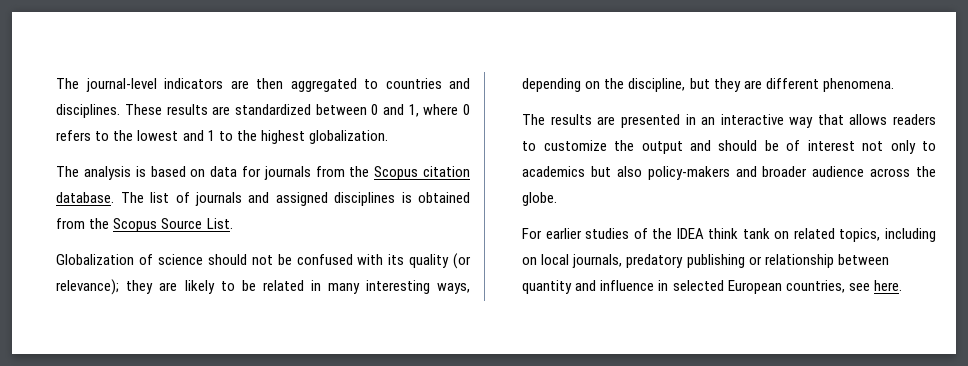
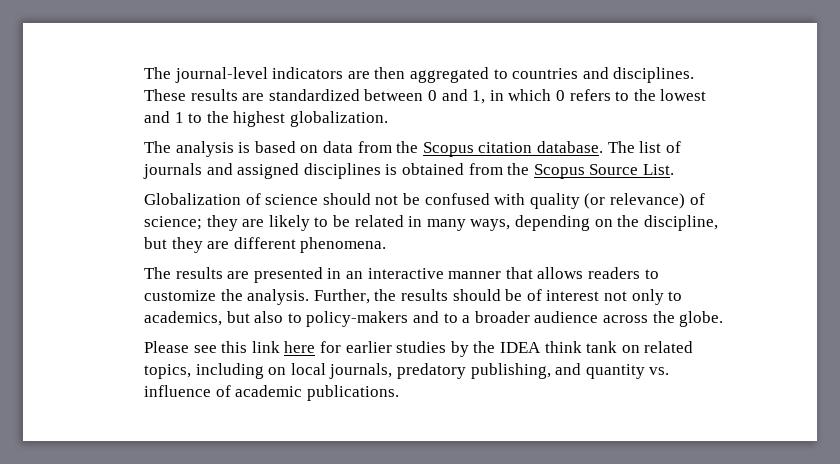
- These results are standardized between 0 and 1, where 0 refers to the lowest and 1 to the highest globalization.
+ These results are standardized between 0 and 1, in which 0 refers to the lowest and 1 to the highest globalization.
- The analysis is based on data for journals from the Scopus citation database.
+ The analysis is based on data from the Scopus citation database.
- Globalization of science should not be confused with its quality (or relevance); they are likely to be related in many interesting ways, depending on the discipline, but they are different phenomena.
+ Globalization of science should not be confused with quality (or relevance) of science; they are likely to be related in many ways, depending on the discipline, but they are different phenomena.
- The results are presented in an interactive way that allows readers to customize the output and should be of interest not only to academics but also policy-makers and broader audience across the globe.
+ The results are presented in an interactive manner that allows readers to customize the analysis. Further, the results should be of interest not only to academics, but also to policy-makers and to a broader audience across the globe.
- For earlier studies of the IDEA think tank on related topics, including on local journals, predatory publishing or relationship between quantity and influence in selected European countries, see here.
+ Please see this link here for earlier studies by the IDEA think tank on related topics, including on local journals, predatory publishing, and quantity vs. influence of academic publications.

